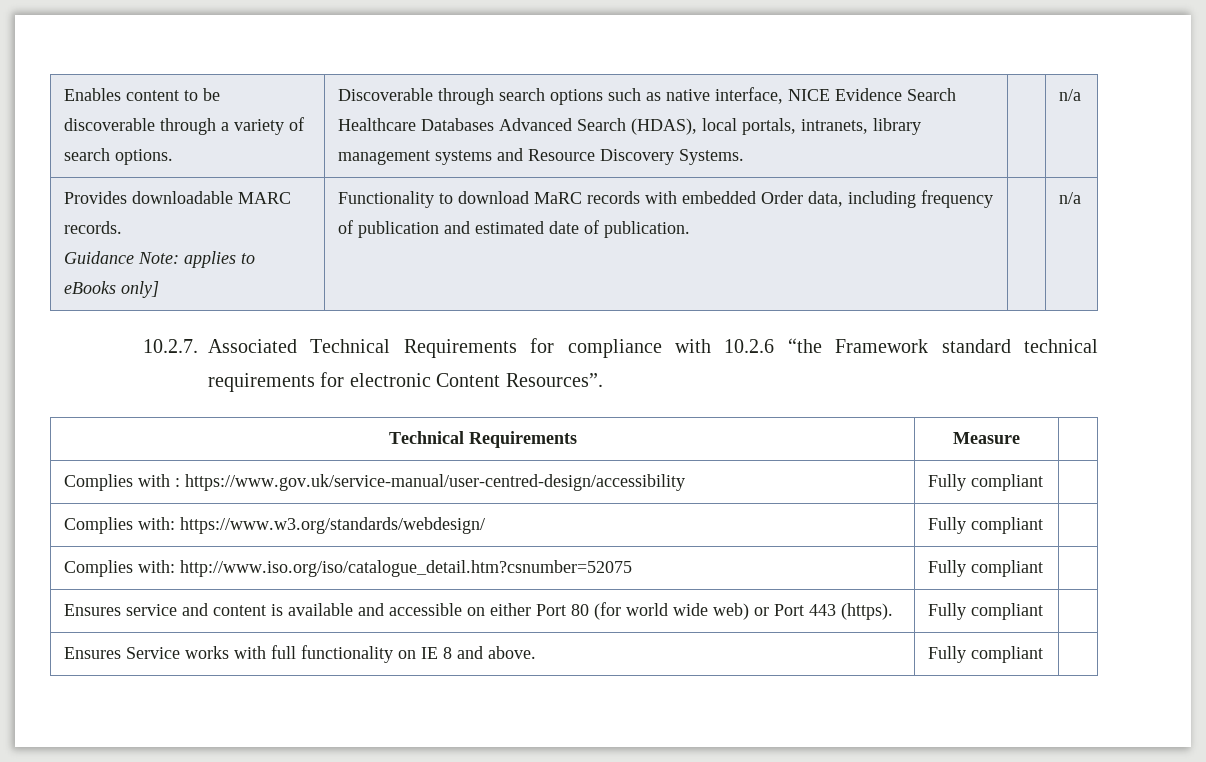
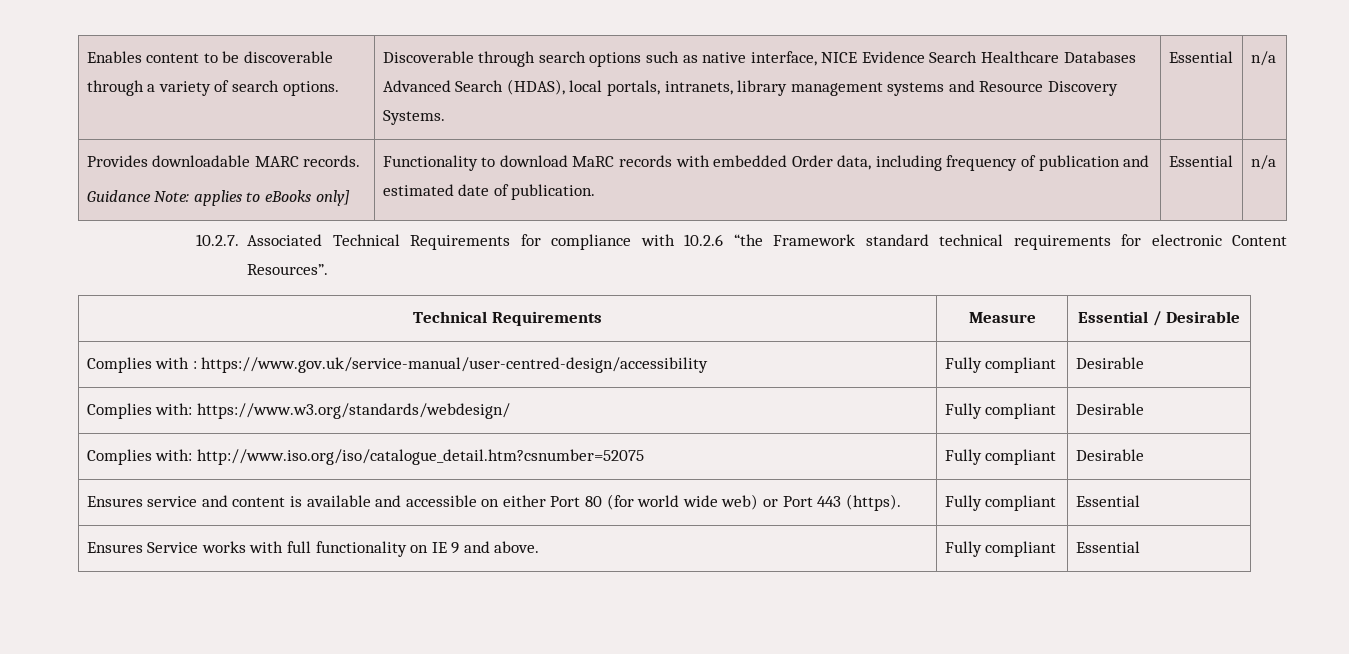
- Enables content to be discoverable through a variety of search options. | Discoverable through search options such as native interface, NICE Evidence Search Healthcare Databases Advanced Search (HDAS), local portals, intranets, library management systems and Resource Discovery Systems. | | n/a
+ Enables content to be discoverable through a variety of search options. | Discoverable through search options such as native interface, NICE Evidence Search Healthcare Databases Advanced Search (HDAS), local portals, intranets, library management systems and Resource Discovery Systems. | Essential | n/a
  Provides downloadable MARC records.
- Guidance Note: applies to eBooks only] | Functionality to download MaRC records with embedded Order data, including frequency of publication and estimated date of publication. | | n/a
+ Guidance Note: applies to eBooks only] | Functionality to download MaRC records with embedded Order data, including frequency of publication and estimated date of publication. | Essential | n/a
- Technical Requirements | Measure |
+ Technical Requirements | Measure | Essential / Desirable
- Complies with : https://www.gov.uk/service-manual/user-centred-design/accessibility | Fully compliant |
+ Complies with : https://www.gov.uk/service-manual/user-centred-design/accessibility | Fully compliant | Desirable
- Complies with: https://www.w3.org/standards/webdesign/ | Fully compliant |
+ Complies with: https://www.w3.org/standards/webdesign/ | Fully compliant | Desirable
- Complies with: http://www.iso.org/iso/catalogue_detail.htm?csnumber=52075 | Fully compliant |
+ Complies with: http://www.iso.org/iso/catalogue_detail.htm?csnumber=52075 | Fully compliant | Desirable
- Ensures service and content is available and accessible on either Port 80 (for world wide web) or Port 443 (https). | Fully compliant |
+ Ensures service and content is available and accessible on either Port 80 (for world wide web) or Port 443 (https). | Fully compliant | Essential
- Ensures Service works with full functionality on IE 8 and above. | Fully compliant |
+ Ensures Service works with full functionality on IE 9 and above. | Fully compliant | Essential

